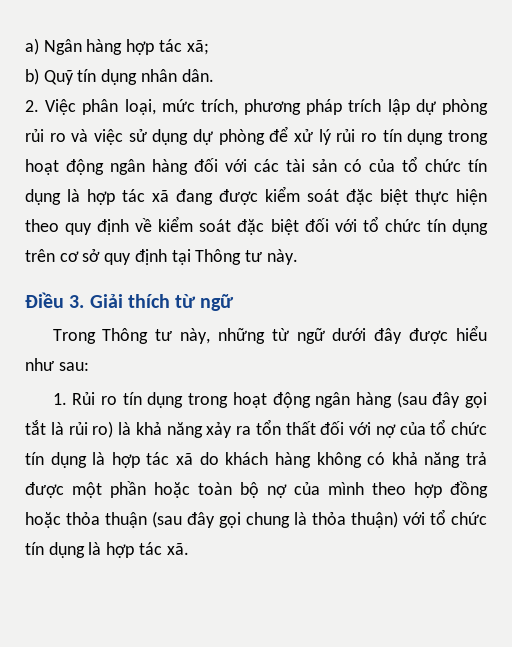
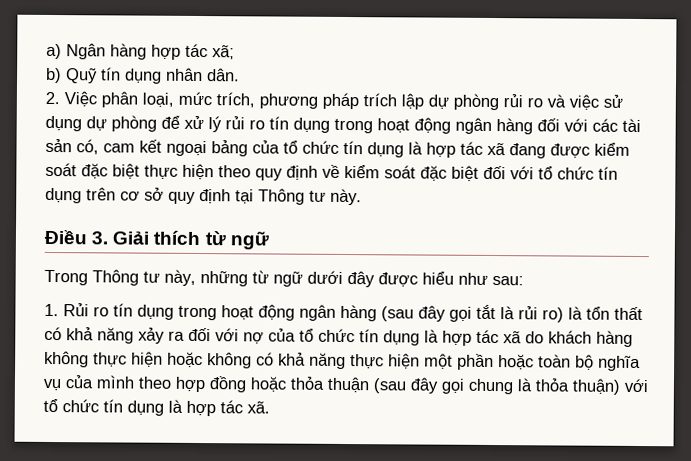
- 2. Việc phân loại, mức trích, phương pháp trích lập dự phòng rủi ro và việc sử dụng dự phòng để xử lý rủi ro tín dụng trong hoạt động ngân hàng đối với các tài sản có của tổ chức tín dụng là hợp tác xã đang được kiểm soát đặc biệt thực hiện theo quy định về kiểm soát đặc biệt đối với tổ chức tín dụng trên cơ sở quy định tại Thông tư này.
+ 2. Việc phân loại, mức trích, phương pháp trích lập dự phòng rủi ro và việc sử dụng dự phòng để xử lý rủi ro tín dụng trong hoạt động ngân hàng đối với các tài sản có, cam kết ngoại bảng của tổ chức tín dụng là hợp tác xã đang được kiểm soát đặc biệt thực hiện theo quy định về kiểm soát đặc biệt đối với tổ chức tín dụng trên cơ sở quy định tại Thông tư này.
- 1. Rủi ro tín dụng trong hoạt động ngân hàng (sau đây gọi tắt là rủi ro) là khả năng xảy ra tổn thất đối với nợ của tổ chức tín dụng là hợp tác xã do khách hàng không có khả năng trả được một phần hoặc toàn bộ nợ của mình theo hợp đồng hoặc thỏa thuận (sau đây gọi chung là thỏa thuận) với tổ chức tín dụng là hợp tác xã.
+ 1. Rủi ro tín dụng trong hoạt động ngân hàng (sau đây gọi tắt là rủi ro) là tổn thất có khả năng xảy ra đối với nợ của tổ chức tín dụng là hợp tác xã do khách hàng không thực hiện hoặc không có khả năng thực hiện một phần hoặc toàn bộ nghĩa vụ của mình theo hợp đồng hoặc thỏa thuận (sau đây gọi chung là thỏa thuận) với tổ chức tín dụng là hợp tác xã.

